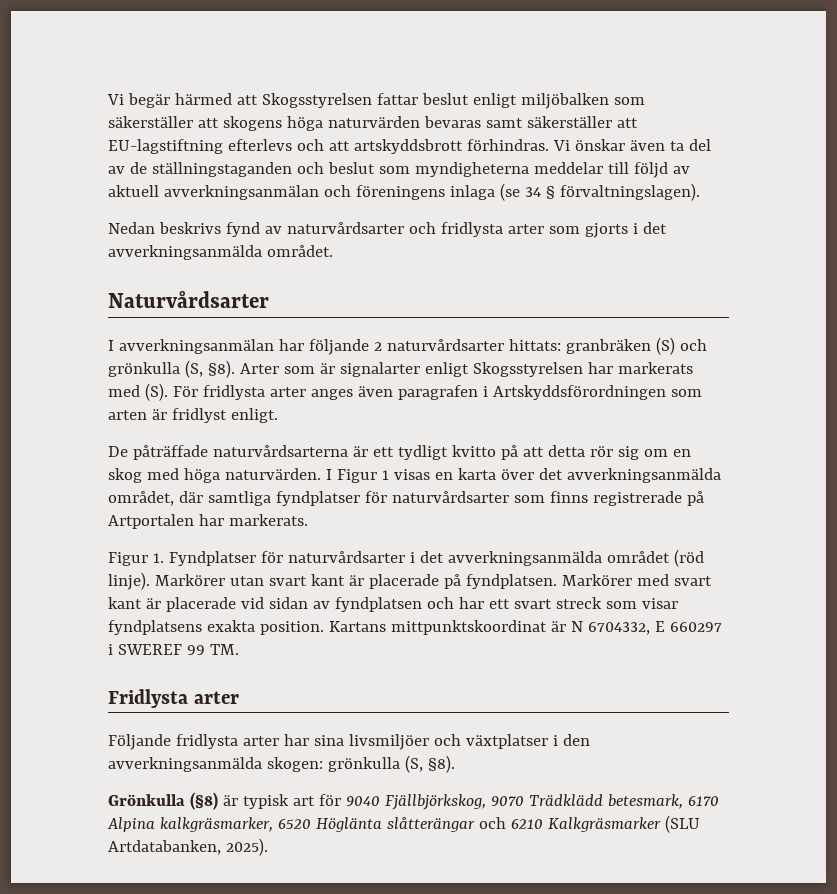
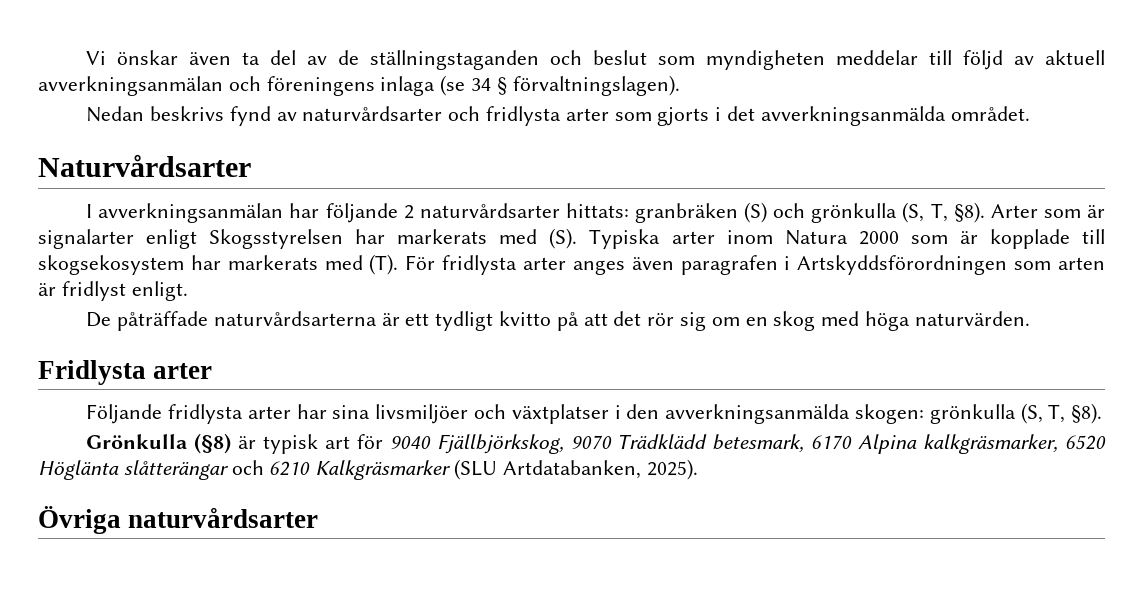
- Vi begär härmed att Skogsstyrelsen fattar beslut enligt miljöbalken som säkerställer att skogens höga naturvärden bevaras samt säkerställer att EU-lagstiftning efterlevs och att artskyddsbrott förhindras. Vi önskar även ta del av de ställningstaganden och beslut som myndigheterna meddelar till följd av aktuell avverkningsanmälan och föreningens inlaga (se 34 § förvaltningslagen).
+ Vi önskar även ta del av de ställningstaganden och beslut som myndigheten meddelar till följd av aktuell avverkningsanmälan och föreningens inlaga (se 34 § förvaltningslagen).
- I avverkningsanmälan har följande 2 naturvårdsarter hittats: granbräken (S) och grönkulla (S, §8).
+ I avverkningsanmälan har följande 2 naturvårdsarter hittats: granbräken (S) och grönkulla (S, T, §8).
- Arter som är signalarter enligt Skogsstyrelsen har markerats med (S). För fridlysta arter anges även paragrafen i Artskyddsförordningen som arten är fridlyst enligt.
+ Arter som är signalarter enligt Skogsstyrelsen har markerats med (S). Typiska arter inom Natura 2000 som är kopplade till skogsekosystem har markerats med (T). För fridlysta arter anges även paragrafen i Artskyddsförordningen som arten är fridlyst enligt.
- De påträffade naturvårdsarterna är ett tydligt kvitto på att detta rör sig om en skog med höga naturvärden. I Figur 1 visas en karta över det avverkningsanmälda området, där samtliga fyndplatser för naturvårdsarter som finns registrerade på Artportalen har markerats.
- Figur 1. Fyndplatser för naturvårdsarter i det avverkningsanmälda området (röd linje). Markörer utan svart kant är placerade på fyndplatsen. Markörer med svart kant är placerade vid sidan av fyndplatsen och har ett svart streck som visar fyndplatsens exakta position. Kartans mittpunktskoordinat är N 6704332, E 660297 i SWEREF 99 TM.
+ De påträffade naturvårdsarterna är ett tydligt kvitto på att det rör sig om en skog med höga naturvärden.
- Följande fridlysta arter har sina livsmiljöer och växtplatser i den avverkningsanmälda skogen: grönkulla (S, §8).
+ Följande fridlysta arter har sina livsmiljöer och växtplatser i den avverkningsanmälda skogen: grönkulla (S, T, §8).
+ Övriga naturvårdsarter

